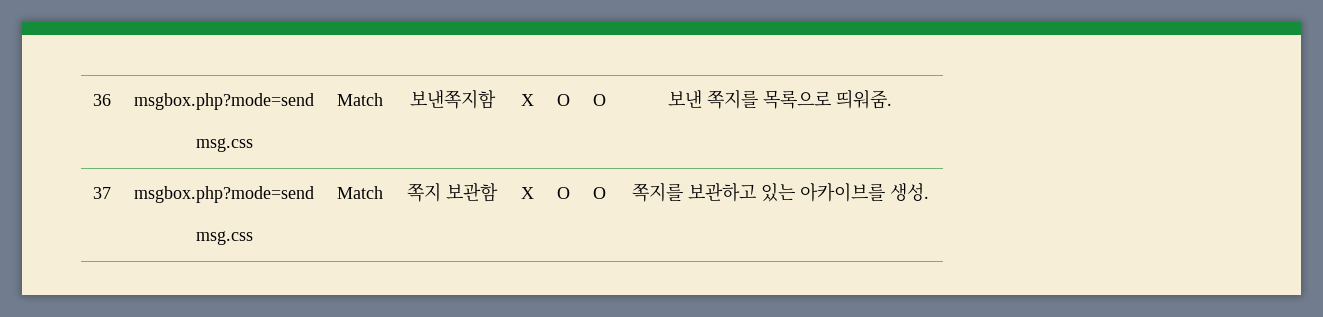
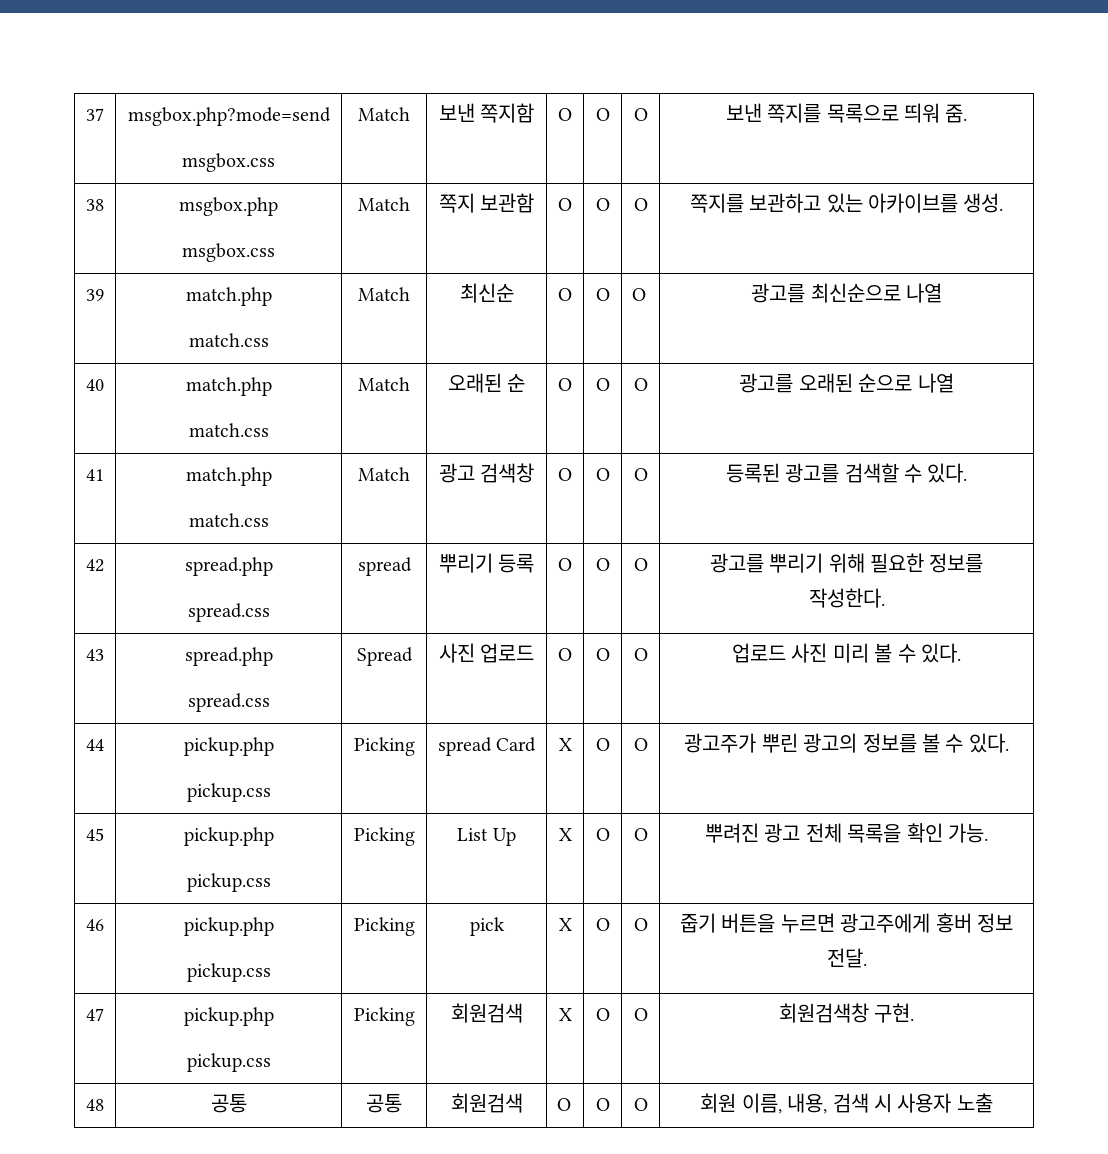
- 36 | msgbox.php?mode=send
- msg.css | Match | 보낸쪽지함 | X | O | O | 보낸 쪽지를 목록으로 띄워줌.
  37 | msgbox.php?mode=send
- msg.css | Match | 쪽지 보관함 | X | O | O | 쪽지를 보관하고 있는 아카이브를 생성.
+ msgbox.css | Match | 보낸 쪽지함 | O | O | O | 보낸 쪽지를 목록으로 띄워 줌.
+ 38 | msgbox.php
+ msgbox.css | Match | 쪽지 보관함 | O | O | O | 쪽지를 보관하고 있는 아카이브를 생성.
+ 39 | match.php
+ match.css | Match | 최신순 | O | O | O | 광고를 최신순으로 나열
+ 40 | match.php
+ match.css | Match | 오래된 순 | O | O | O | 광고를 오래된 순으로 나열
+ 41 | match.php
+ match.css | Match | 광고 검색창 | O | O | O | 등록된 광고를 검색할 수 있다.
+ 42 | spread.php
+ spread.css | spread | 뿌리기 등록 | O | O | O | 광고를 뿌리기 위해 필요한 정보를 작성한다.
+ 43 | spread.php
+ spread.css | Spread | 사진 업로드 | O | O | O | 업로드 사진 미리 볼 수 있다.
+ 44 | pickup.php
+ pickup.css | Picking | spread Card | X | O | O | 광고주가 뿌린 광고의 정보를 볼 수 있다.
+ 45 | pickup.php
+ pickup.css | Picking | List Up | X | O | O | 뿌려진 광고 전체 목록을 확인 가능.
+ 46 | pickup.php
+ pickup.css | Picking | pick | X | O | O | 줍기 버튼을 누르면 광고주에게 홍버 정보 전달.
+ 47 | pickup.php
+ pickup.css | Picking | 회원검색 | X | O | O | 회원검색창 구현.
+ 48 | 공통 | 공통 | 회원검색 | O | O | O | 회원 이름, 내용, 검색 시 사용자 노출

